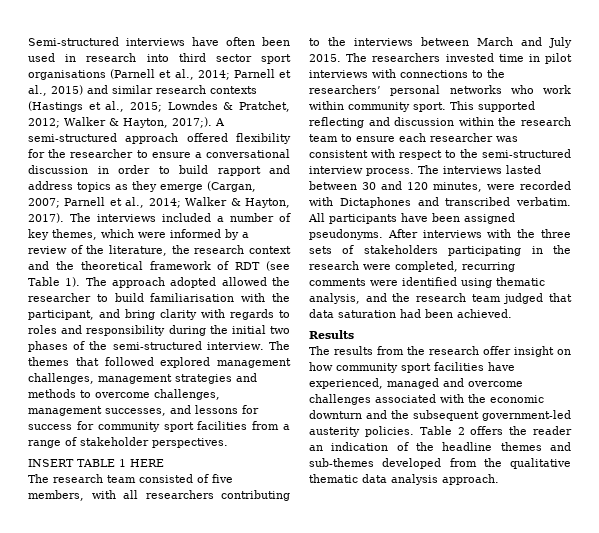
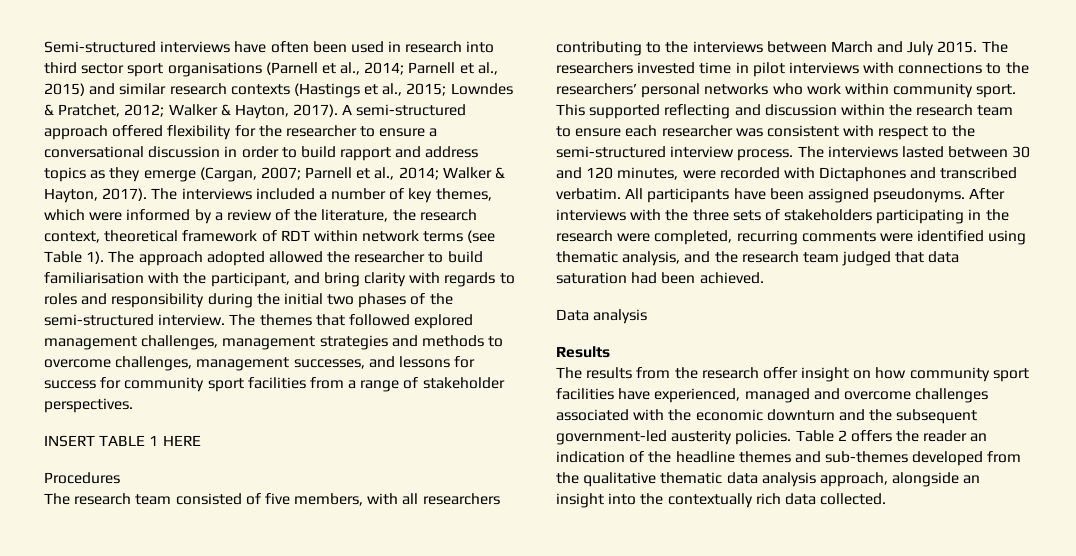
- Semi-structured interviews have often been used in research into third sector sport organisations (Parnell et al., 2014; Parnell et al., 2015) and similar research contexts (Hastings et al., 2015; Lowndes & Pratchet, 2012; Walker & Hayton, 2017;).
+ Semi-structured interviews have often been used in research into third sector sport organisations (Parnell et al., 2014; Parnell et al., 2015) and similar research contexts (Hastings et al., 2015; Lowndes & Pratchet, 2012; Walker & Hayton, 2017).
- The interviews included a number of key themes, which were informed by a review of the literature, the research context and the theoretical framework of RDT (see Table 1).
+ The interviews included a number of key themes, which were informed by a review of the literature, the research context, theoretical framework of RDT within network terms (see Table 1).
+ Procedures
+ Data analysis
- Table 2 offers the reader an indication of the headline themes and sub-themes developed from the qualitative thematic data analysis approach.
+ Table 2 offers the reader an indication of the headline themes and sub-themes developed from the qualitative thematic data analysis approach, alongside an insight into the contextually rich data collected.

